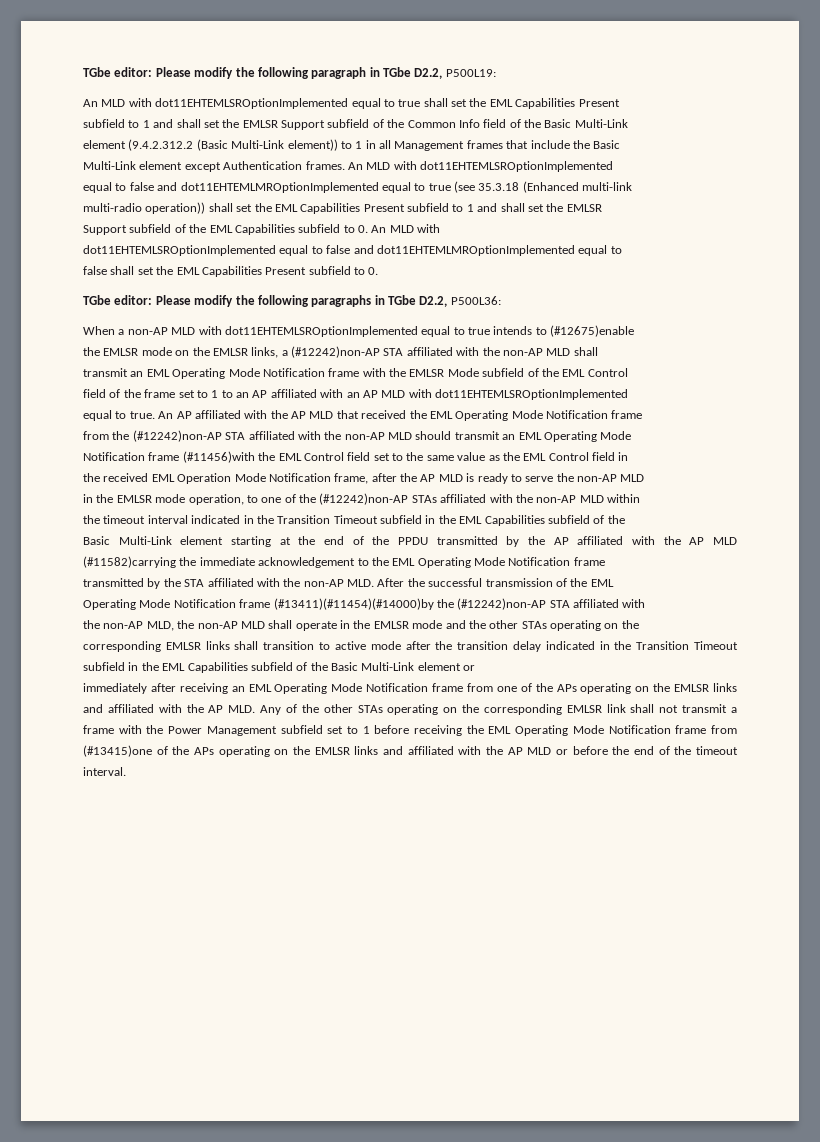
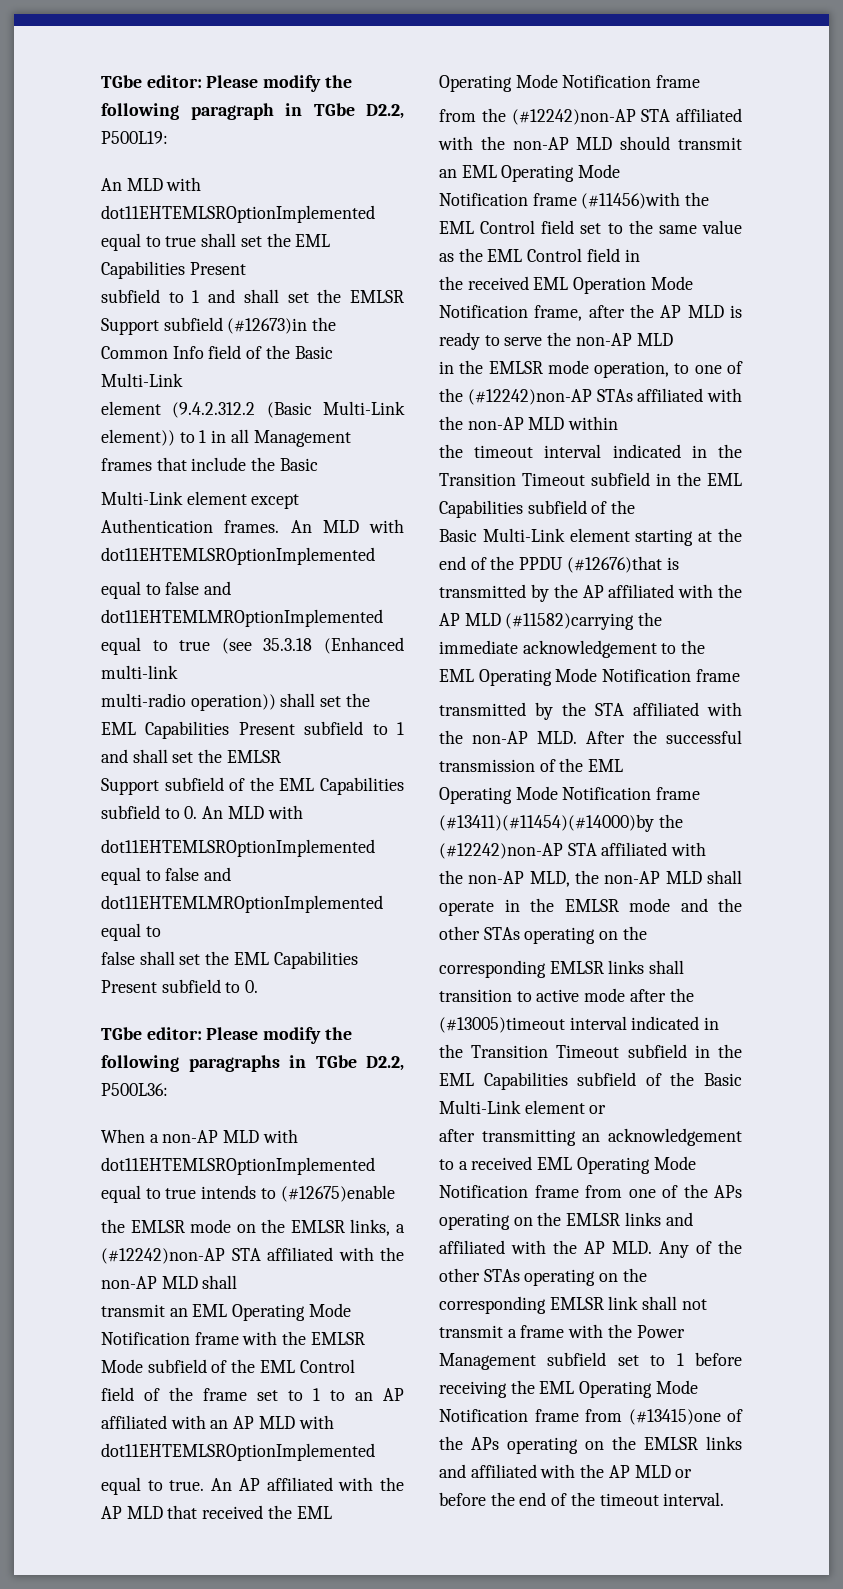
- subfield to 1 and shall set the EMLSR Support subfield of the Common Info field of the Basic Multi-Link
+ subfield to 1 and shall set the EMLSR Support subfield (#12673)in the Common Info field of the Basic Multi-Link
- Basic Multi-Link element starting at the end of the PPDU transmitted by the AP affiliated with the AP MLD (#11582)carrying the immediate acknowledgement to the EML Operating Mode Notification frame
+ Basic Multi-Link element starting at the end of the PPDU (#12676)that is transmitted by the AP affiliated with the AP MLD (#11582)carrying the immediate acknowledgement to the EML Operating Mode Notification frame
- corresponding EMLSR links shall transition to active mode after the transition delay indicated in the Transition Timeout subfield in the EML Capabilities subfield of the Basic Multi-Link element or
+ corresponding EMLSR links shall transition to active mode after the (#13005)timeout interval indicated in the Transition Timeout subfield in the EML Capabilities subfield of the Basic Multi-Link element or
- immediately after receiving an EML Operating Mode Notification frame from one of the APs operating on the EMLSR links and affiliated with the AP MLD. Any of the other STAs operating on the corresponding EMLSR link shall not transmit a frame with the Power Management subfield set to 1 before receiving the EML Operating Mode Notification frame from (#13415)one of the APs operating on the EMLSR links and affiliated with the AP MLD or before the end of the timeout interval.
+ after transmitting an acknowledgement to a received EML Operating Mode Notification frame from one of the APs operating on the EMLSR links and affiliated with the AP MLD. Any of the other STAs operating on the corresponding EMLSR link shall not transmit a frame with the Power Management subfield set to 1 before receiving the EML Operating Mode Notification frame from (#13415)one of the APs operating on the EMLSR links and affiliated with the AP MLD or before the end of the timeout interval.

